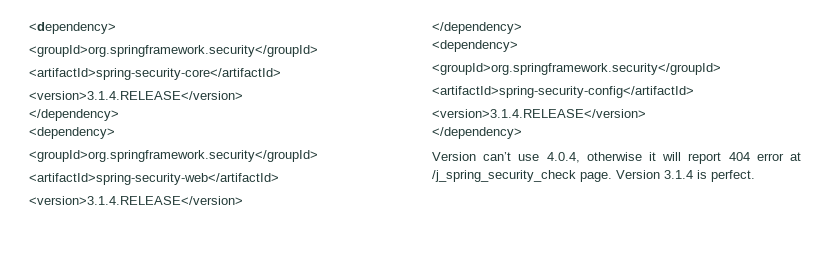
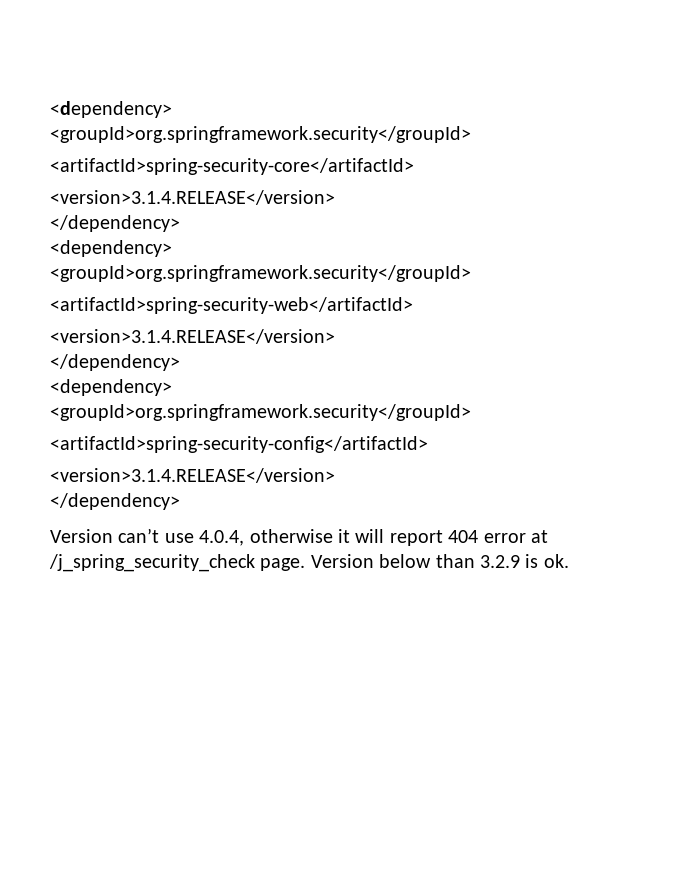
- Version 3.1.4 is perfect.
+ Version below than 3.2.9 is ok.

